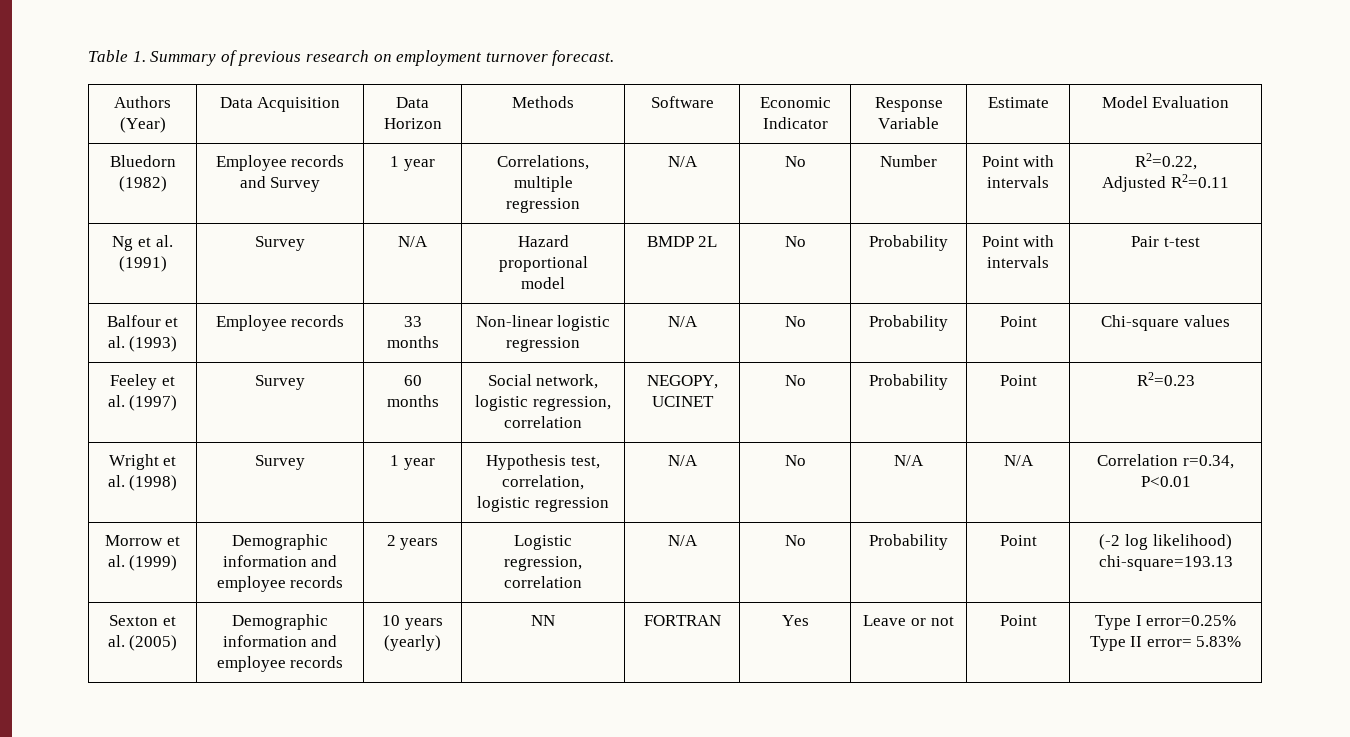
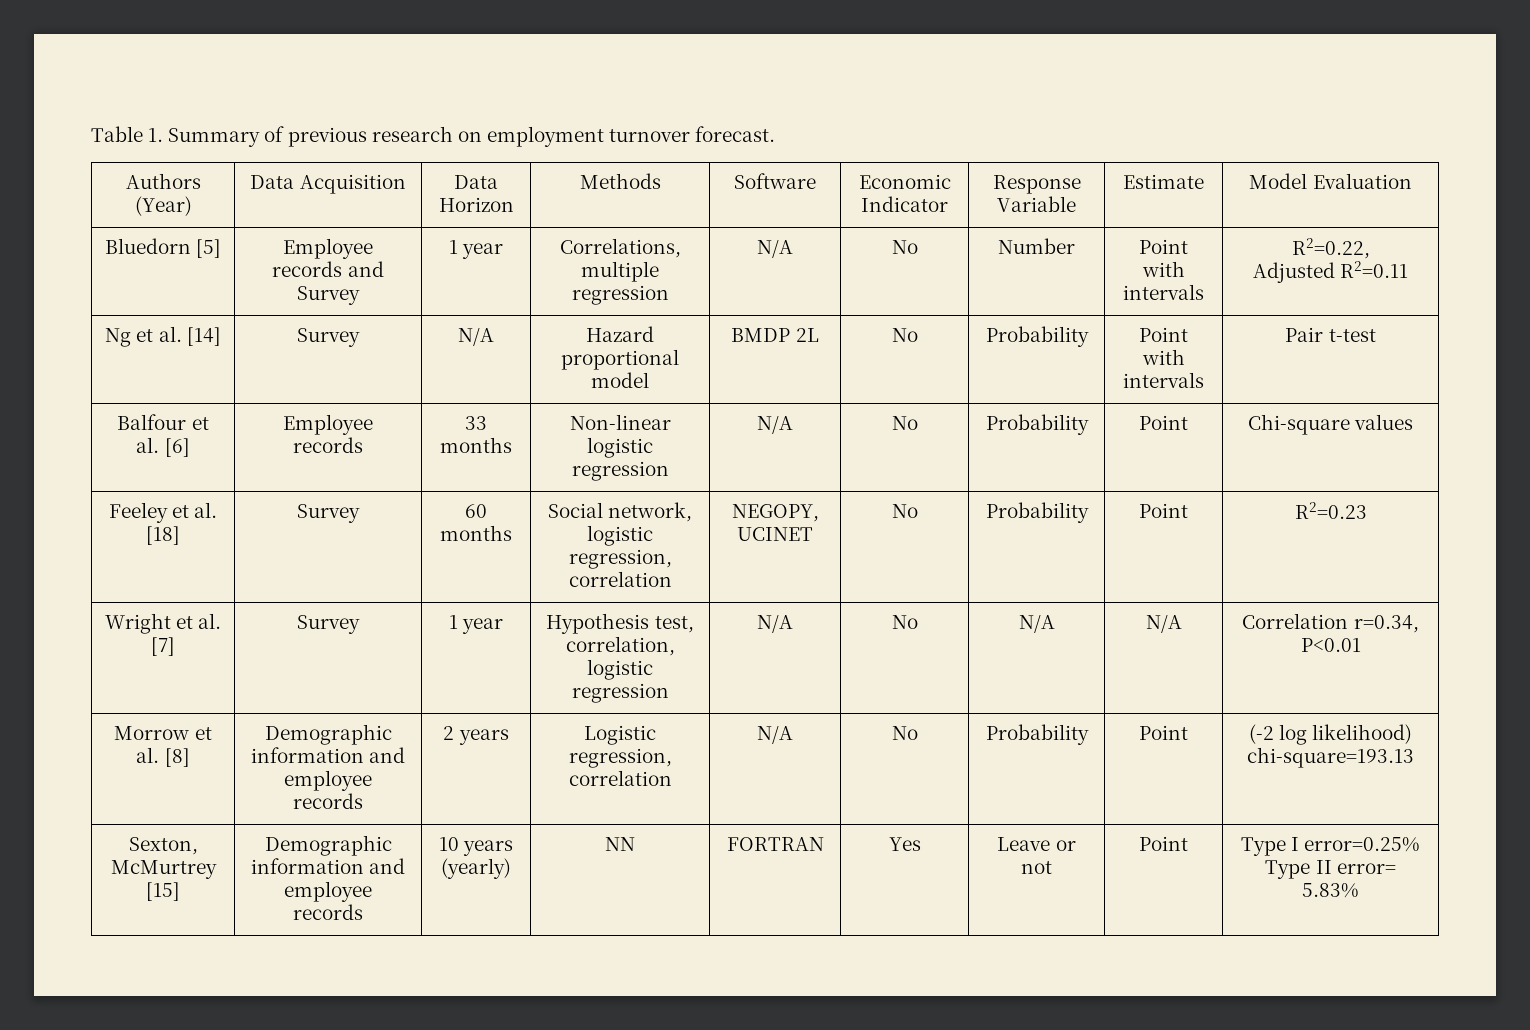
- Bluedorn (1982) | Employee records and Survey | 1 year | Correlations, multiple regression | N/A | No | Number | Point with intervals | R2=0.22,
+ Bluedorn [5] | Employee records and Survey | 1 year | Correlations, multiple regression | N/A | No | Number | Point with intervals | R2=0.22,
- Ng et al. (1991) | Survey | N/A | Hazard proportional model | BMDP 2L | No | Probability | Point with intervals | Pair t-test
+ Ng et al. [14] | Survey | N/A | Hazard proportional model | BMDP 2L | No | Probability | Point with intervals | Pair t-test
- Balfour et al. (1993) | Employee records | 33 months | Non-linear logistic regression | N/A | No | Probability | Point | Chi-square values
+ Balfour et al. [6] | Employee records | 33 months | Non-linear logistic regression | N/A | No | Probability | Point | Chi-square values
- Feeley et al. (1997) | Survey | 60 months | Social network, logistic regression, correlation | NEGOPY, UCINET | No | Probability | Point | R2=0.23
+ Feeley et al. [18] | Survey | 60 months | Social network, logistic regression, correlation | NEGOPY, UCINET | No | Probability | Point | R2=0.23
- Wright et al. (1998) | Survey | 1 year | Hypothesis test, correlation, logistic regression | N/A | No | N/A | N/A | Correlation r=0.34, P<0.01
+ Wright et al. [7] | Survey | 1 year | Hypothesis test, correlation, logistic regression | N/A | No | N/A | N/A | Correlation r=0.34, P<0.01
- Morrow et al. (1999) | Demographic information and employee records | 2 years | Logistic regression, correlation | N/A | No | Probability | Point | (-2 log likelihood) chi-square=193.13
+ Morrow et al. [8] | Demographic information and employee records | 2 years | Logistic regression, correlation | N/A | No | Probability | Point | (-2 log likelihood) chi-square=193.13
- Sexton et al. (2005) | Demographic information and employee records | 10 years (yearly) | NN | FORTRAN | Yes | Leave or not | Point | Type I error=0.25% Type II error= 5.83%
+ Sexton, McMurtrey [15] | Demographic information and employee records | 10 years (yearly) | NN | FORTRAN | Yes | Leave or not | Point | Type I error=0.25% Type II error= 5.83%

